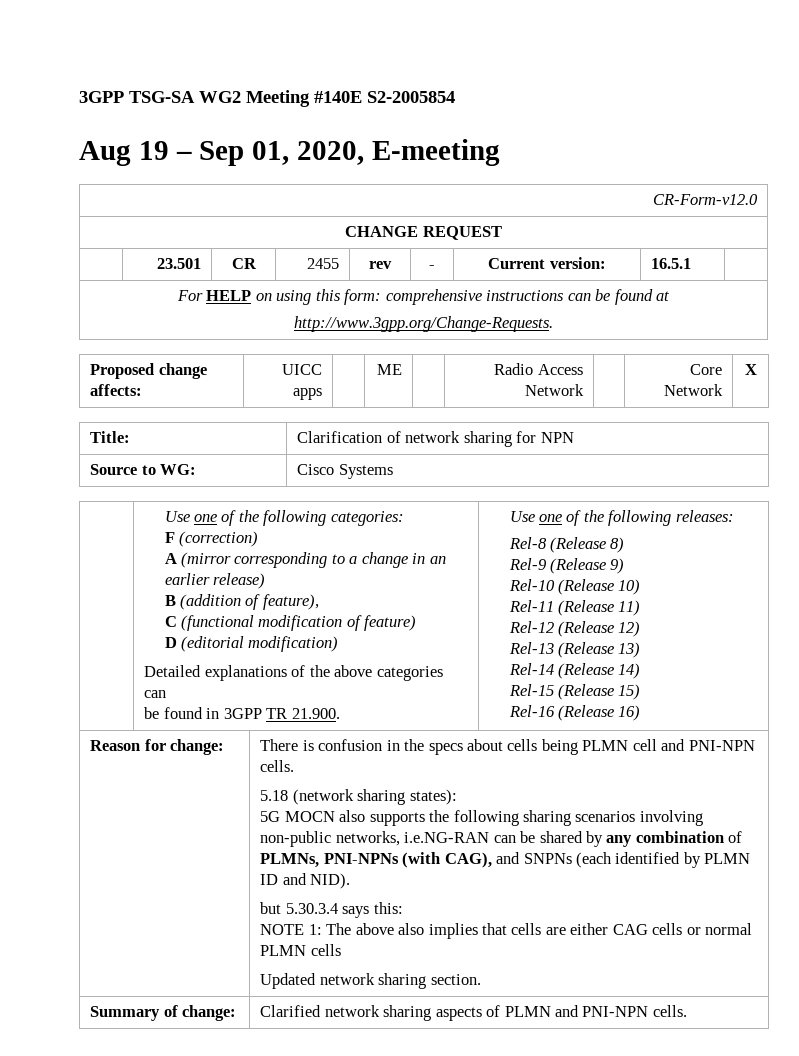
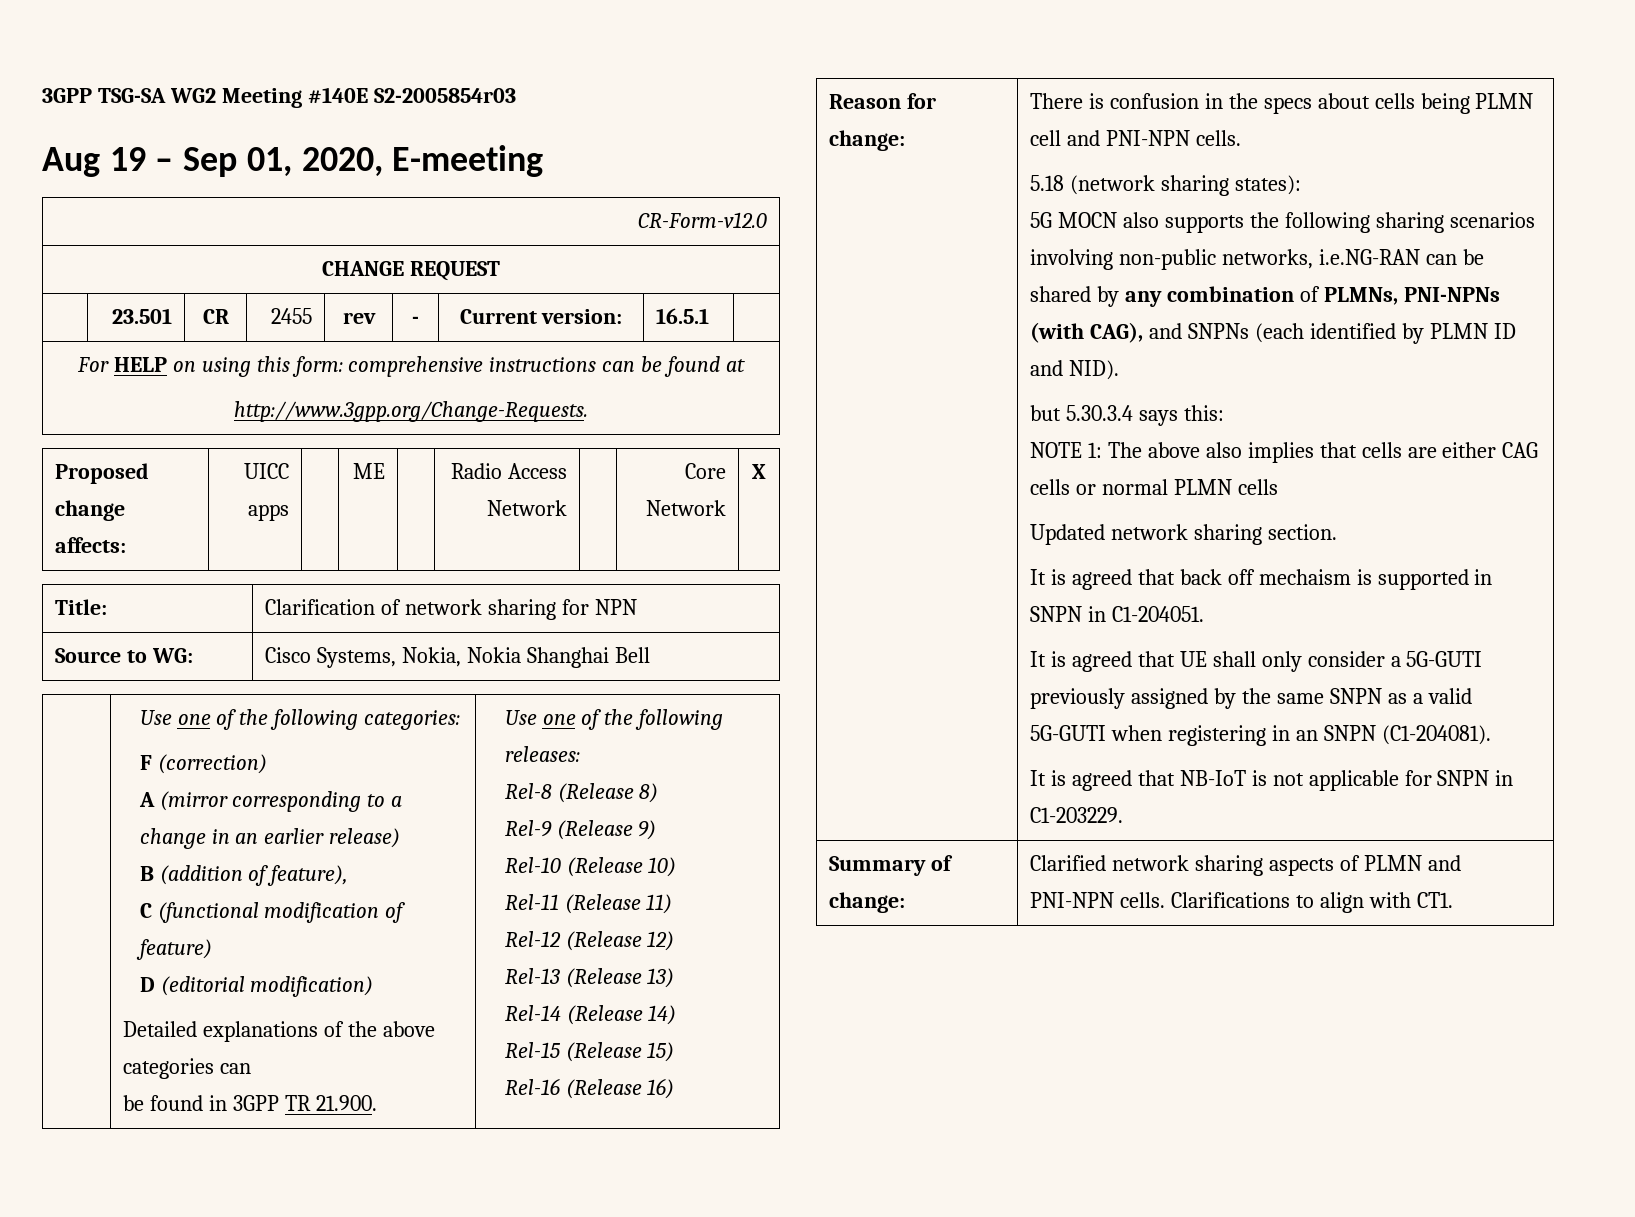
- 3GPP TSG-SA WG2 Meeting #140E S2-2005854
+ 3GPP TSG-SA WG2 Meeting #140E S2-2005854r03
- Source to WG: | Cisco Systems
+ Source to WG: | Cisco Systems, Nokia, Nokia Shanghai Bell
+ It is agreed that back off mechaism is supported in SNPN in C1-204051.
+ It is agreed that UE shall only consider a 5G-GUTI previously assigned by the same SNPN as a valid 5G-GUTI when registering in an SNPN (C1-204081).
+ It is agreed that NB-IoT is not applicable for SNPN in C1-203229.
- Summary of change: | Clarified network sharing aspects of PLMN and PNI-NPN cells.
+ Summary of change: | Clarified network sharing aspects of PLMN and PNI-NPN cells. Clarifications to align with CT1.

